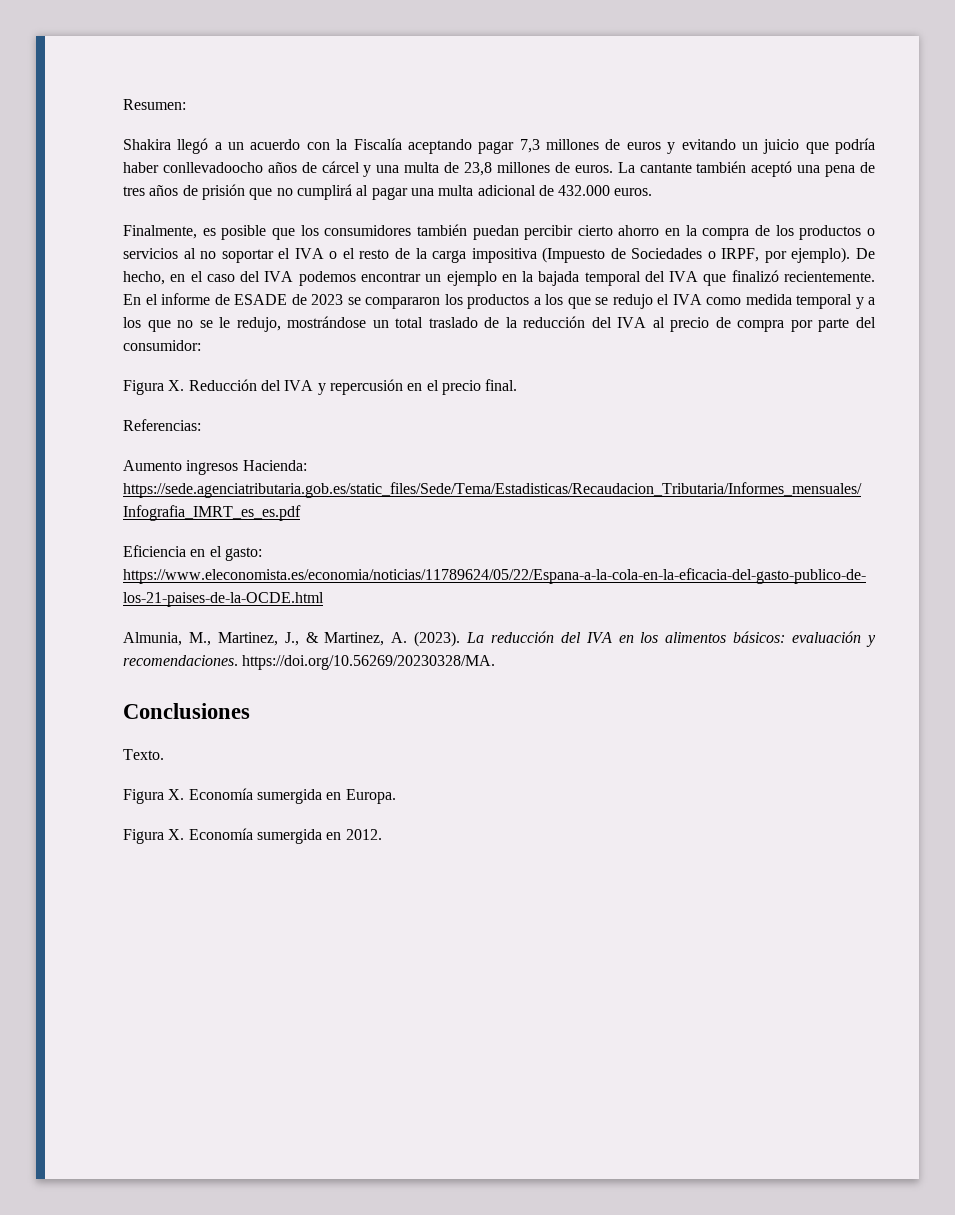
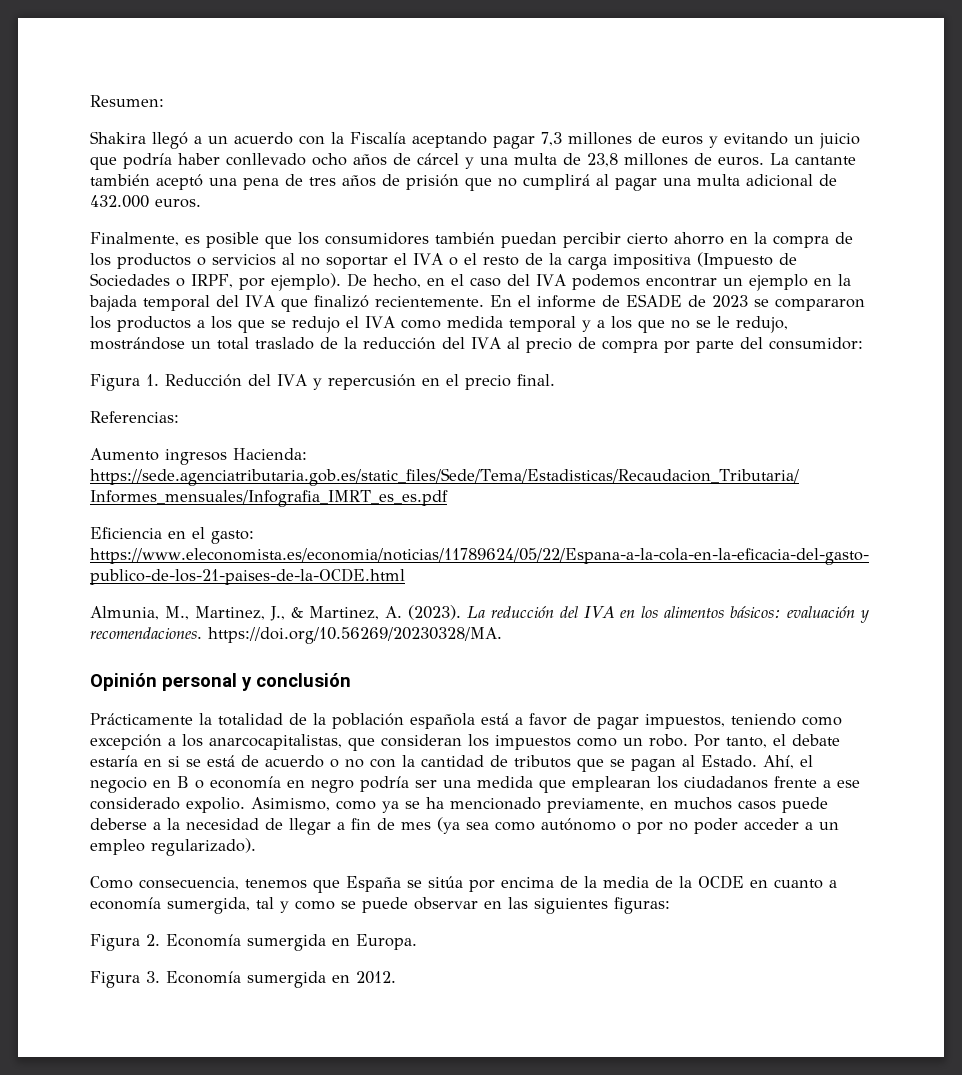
- Shakira llegó a un acuerdo con la Fiscalía aceptando pagar 7,3 millones de euros y evitando un juicio que podría haber conllevadoocho años de cárcel y una multa de 23,8 millones de euros.
+ Shakira llegó a un acuerdo con la Fiscalía aceptando pagar 7,3 millones de euros y evitando un juicio que podría haber conllevado ocho años de cárcel y una multa de 23,8 millones de euros.
- Figura X. Reducción del IVA y repercusión en el precio final.
+ Figura 1. Reducción del IVA y repercusión en el precio final.
- Conclusiones
- Texto.
- Figura X. Economía sumergida en Europa.
+ Opinión personal y conclusión
+ Prácticamente la totalidad de la población española está a favor de pagar impuestos, teniendo como excepción a los anarcocapitalistas, que consideran los impuestos como un robo. Por tanto, el debate estaría en si se está de acuerdo o no con la cantidad de tributos que se pagan al Estado. Ahí, el negocio en B o economía en negro podría ser una medida que emplearan los ciudadanos frente a ese considerado expolio. Asimismo, como ya se ha mencionado previamente, en muchos casos puede deberse a la necesidad de llegar a fin de mes (ya sea como autónomo o por no poder acceder a un empleo regularizado).
+ Como consecuencia, tenemos que España se sitúa por encima de la media de la OCDE en cuanto a economía sumergida, tal y como se puede observar en las siguientes figuras:
+ Figura 2. Economía sumergida en Europa.
- Figura X. Economía sumergida en 2012.
+ Figura 3. Economía sumergida en 2012.

